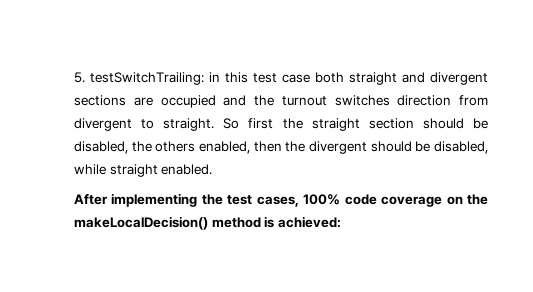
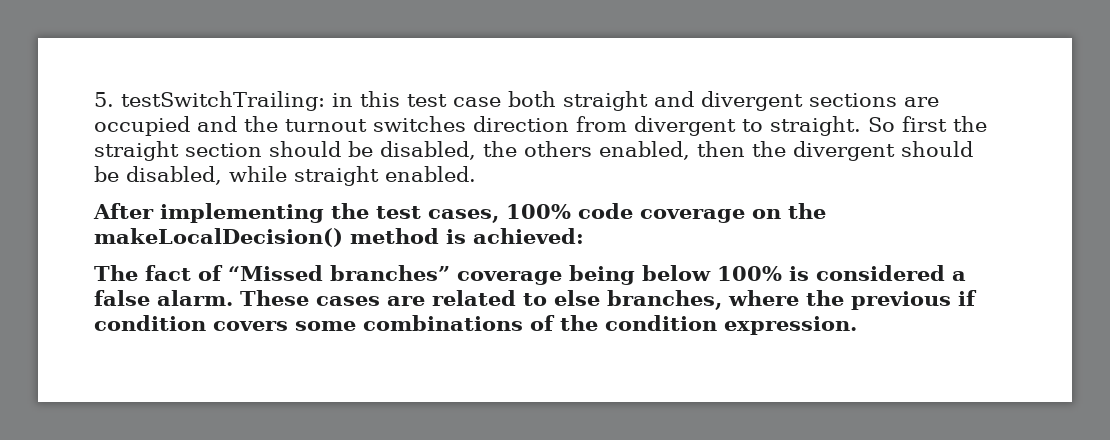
+ The fact of “Missed branches” coverage being below 100% is considered a false alarm. These cases are related to else branches, where the previous if condition covers some combinations of the condition expression.

